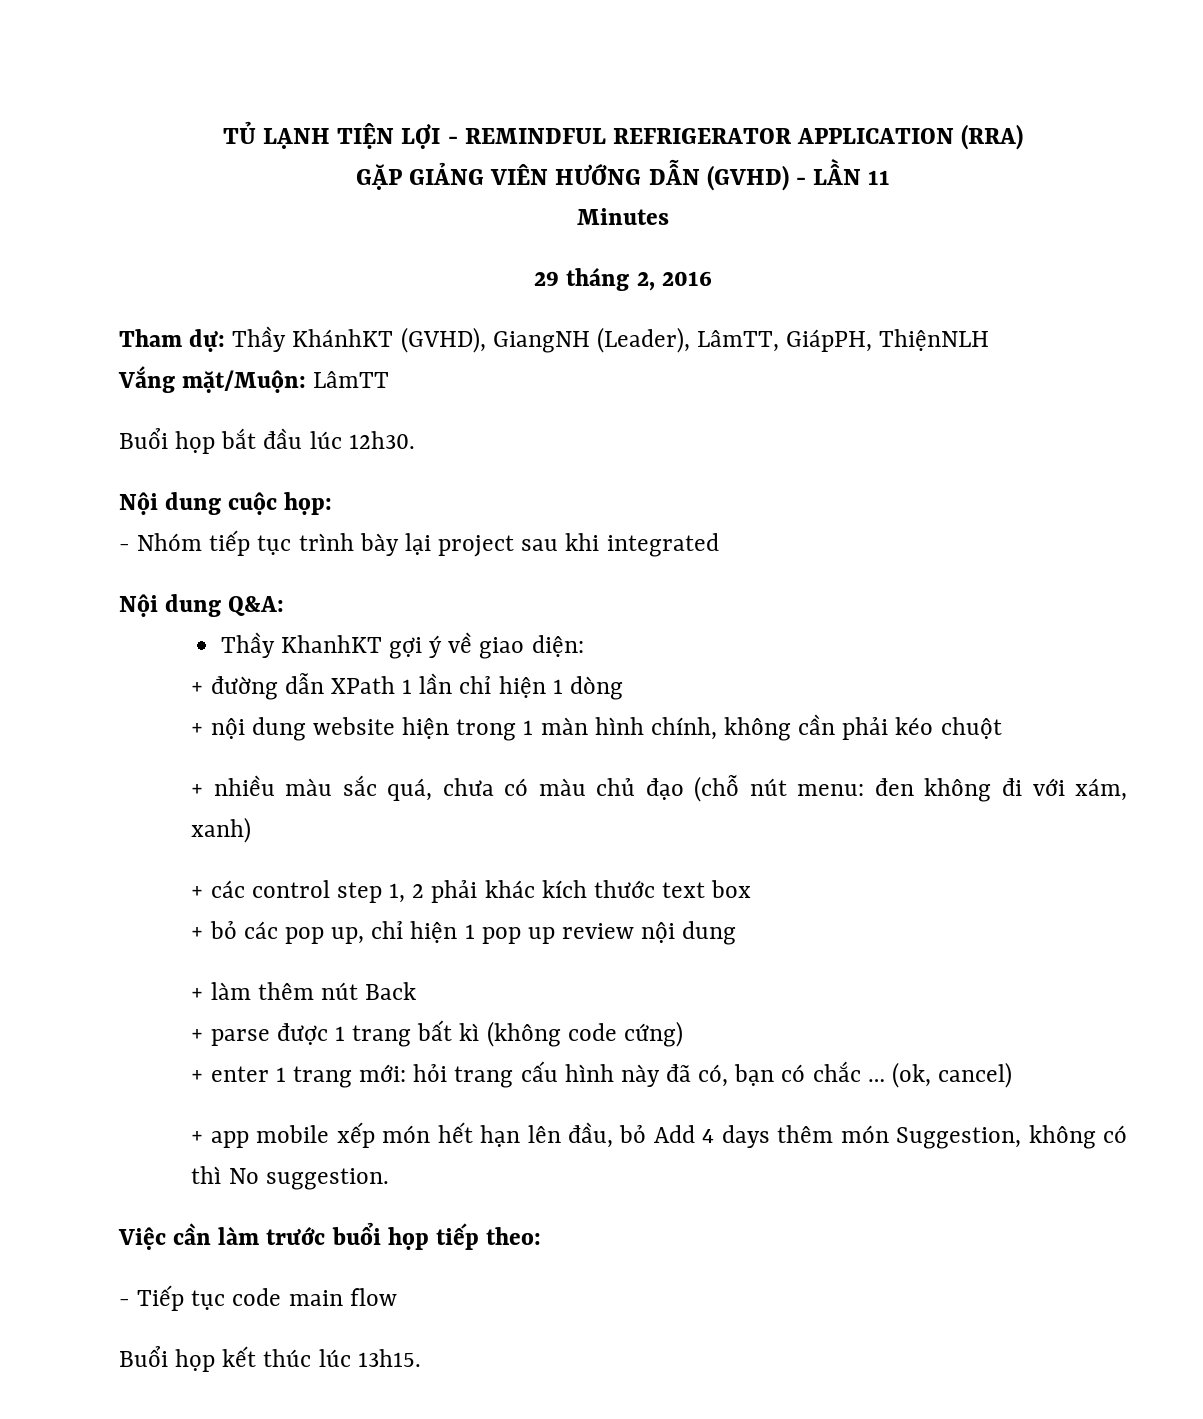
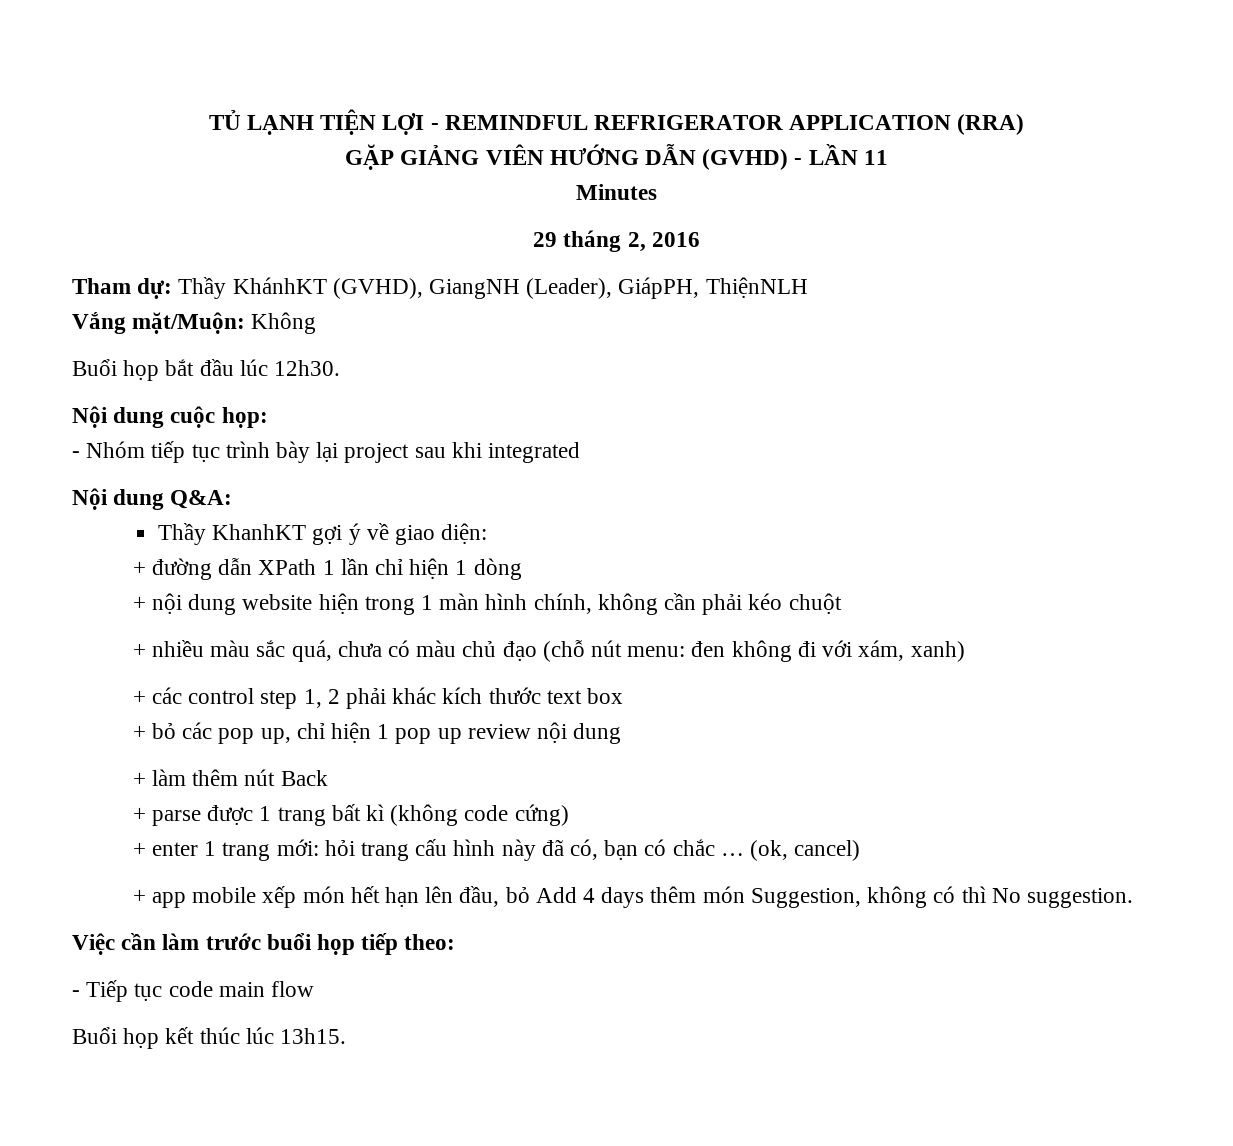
- Tham dự: Thầy KhánhKT (GVHD), GiangNH (Leader), LâmTT, GiápPH, ThiệnNLH
+ Tham dự: Thầy KhánhKT (GVHD), GiangNH (Leader), GiápPH, ThiệnNLH
- Vắng mặt/Muộn: LâmTT
+ Vắng mặt/Muộn: Không

